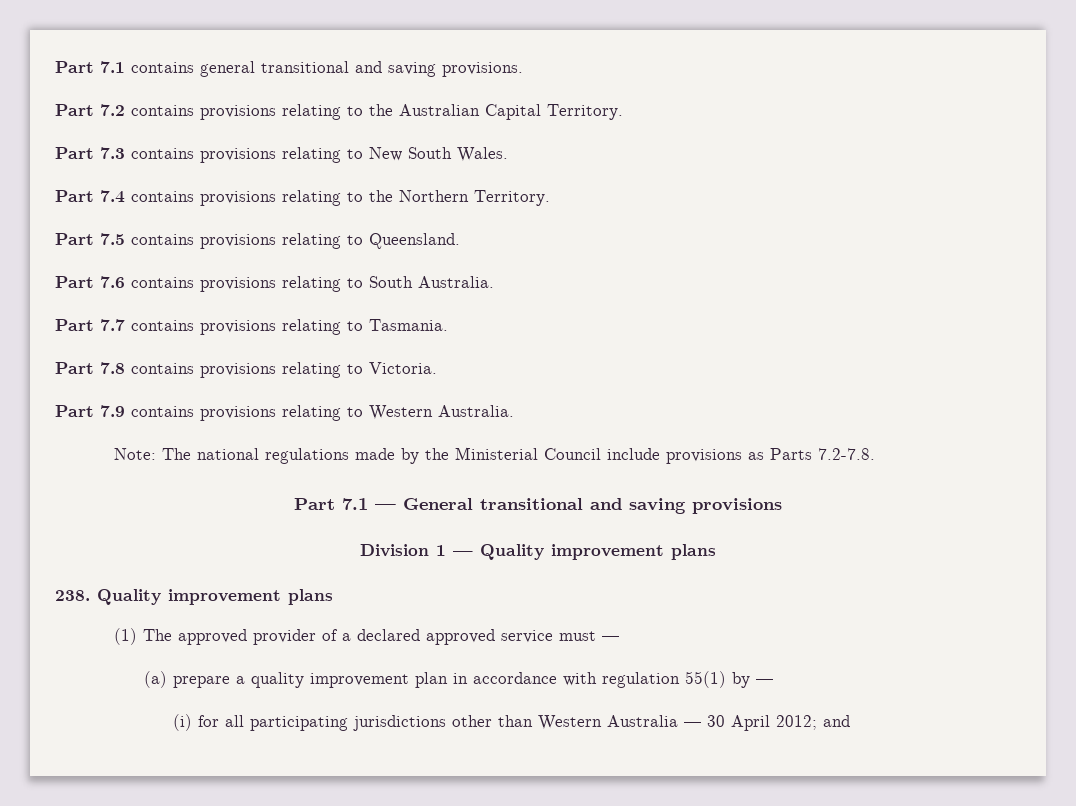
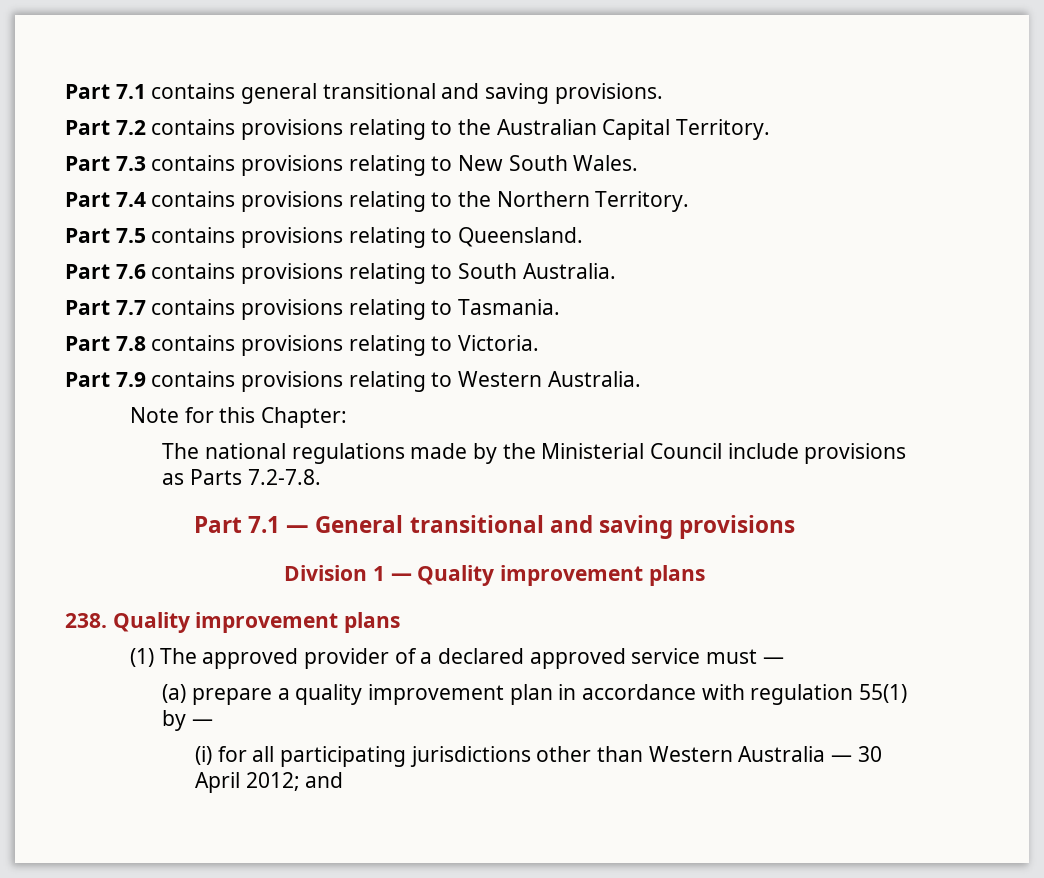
- Note: The national regulations made by the Ministerial Council include provisions as Parts 7.2-7.8.
+ Note for this Chapter:
+ The national regulations made by the Ministerial Council include provisions as Parts 7.2-7.8.

